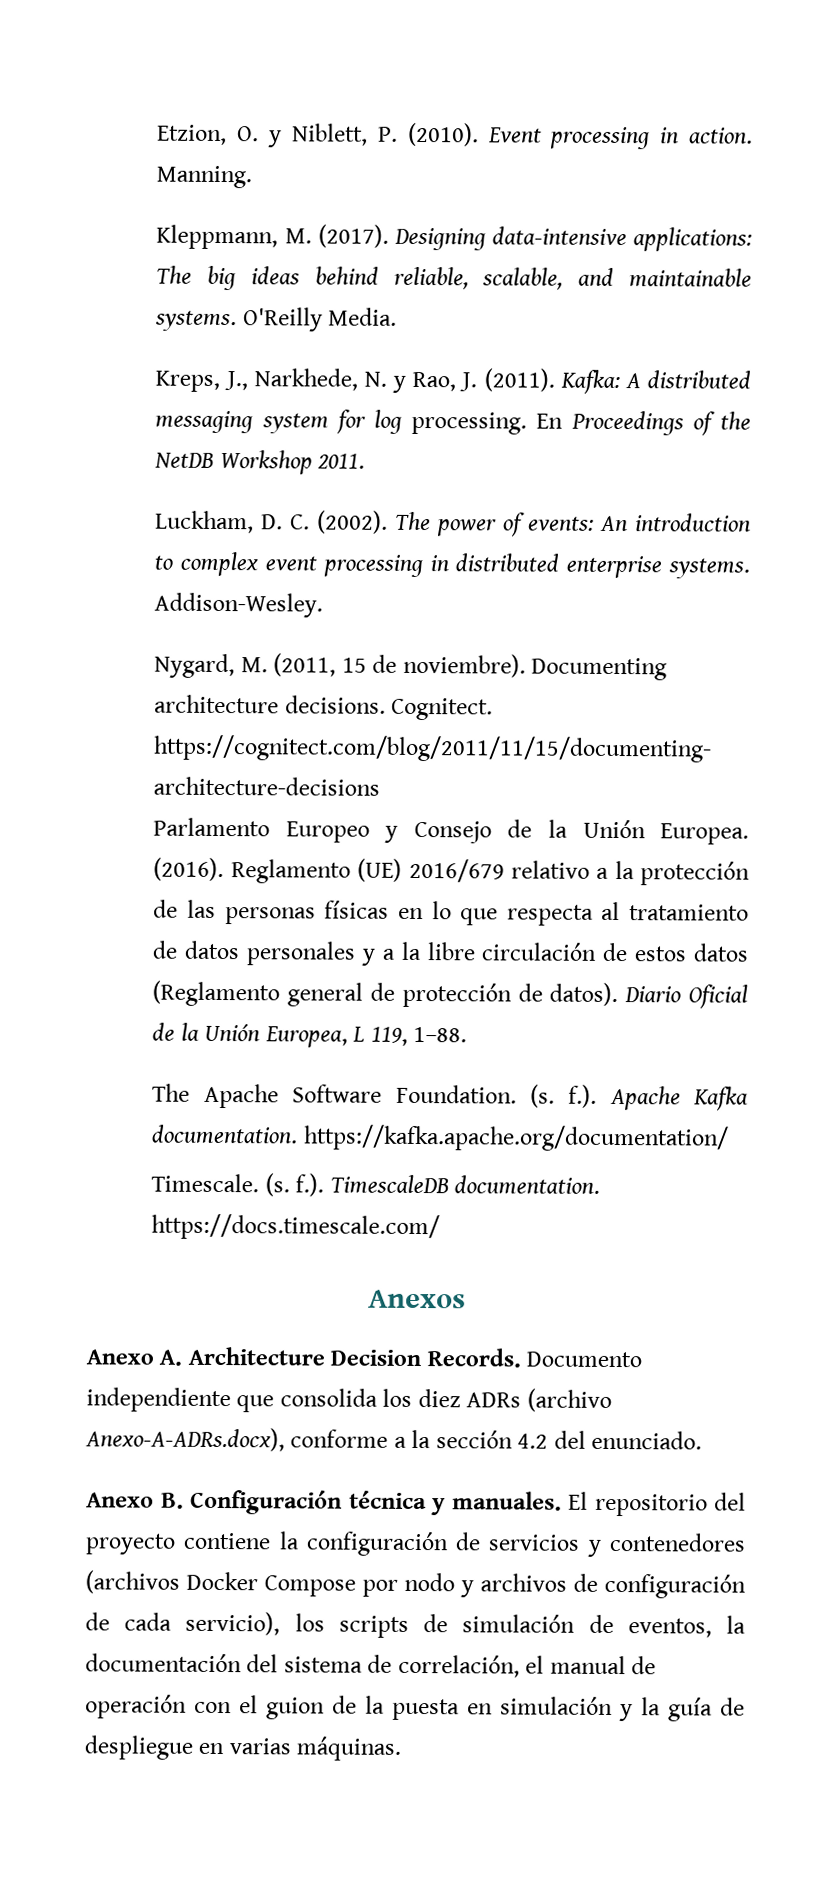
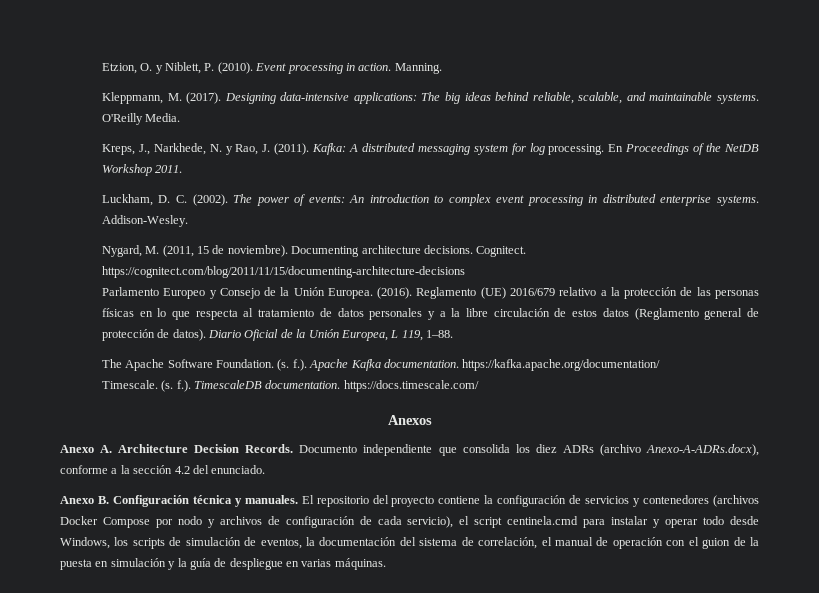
- El repositorio del proyecto contiene la configuración de servicios y contenedores (archivos Docker Compose por nodo y archivos de configuración de cada servicio), los scripts de simulación de eventos, la documentación del sistema de correlación, el manual de operación con el guion de la puesta en simulación y la guía de despliegue en varias máquinas.
+ El repositorio del proyecto contiene la configuración de servicios y contenedores (archivos Docker Compose por nodo y archivos de configuración de cada servicio), el script centinela.cmd para instalar y operar todo desde Windows, los scripts de simulación de eventos, la documentación del sistema de correlación, el manual de operación con el guion de la puesta en simulación y la guía de despliegue en varias máquinas.

